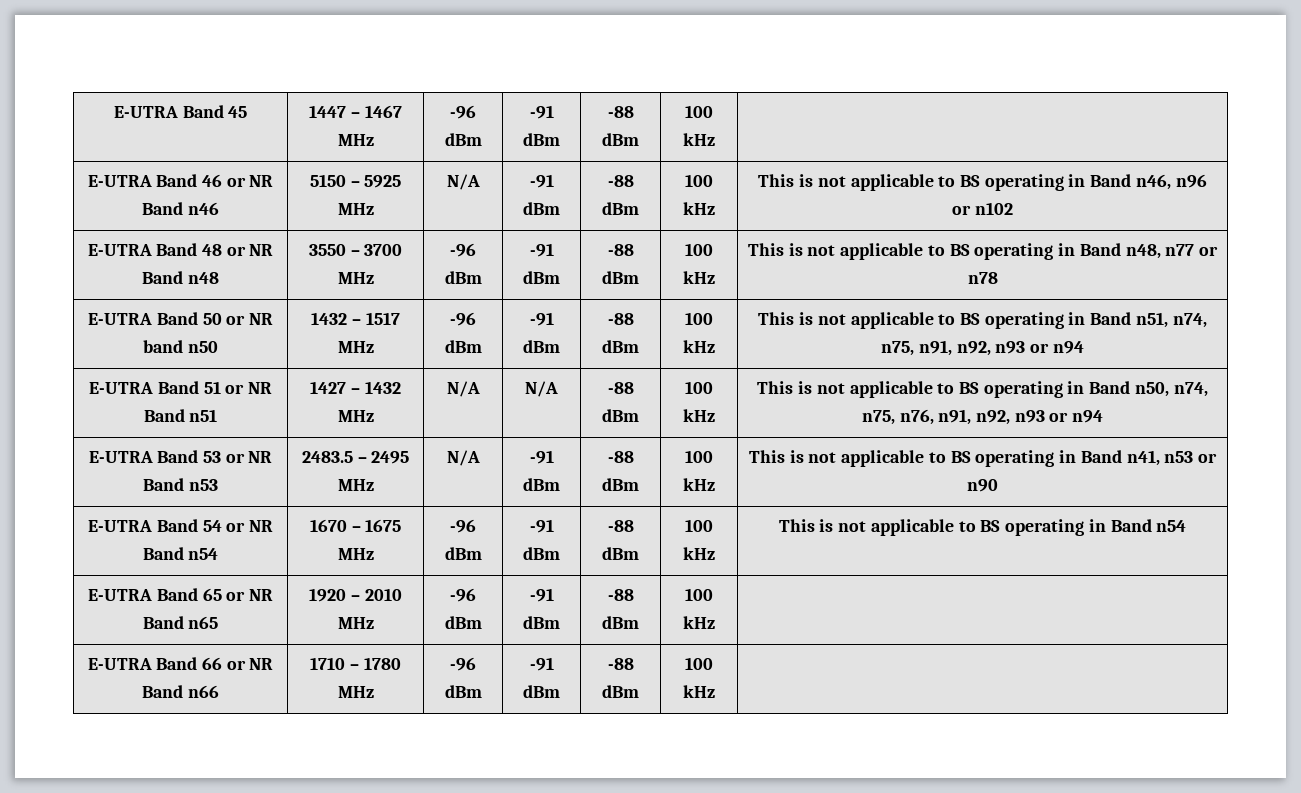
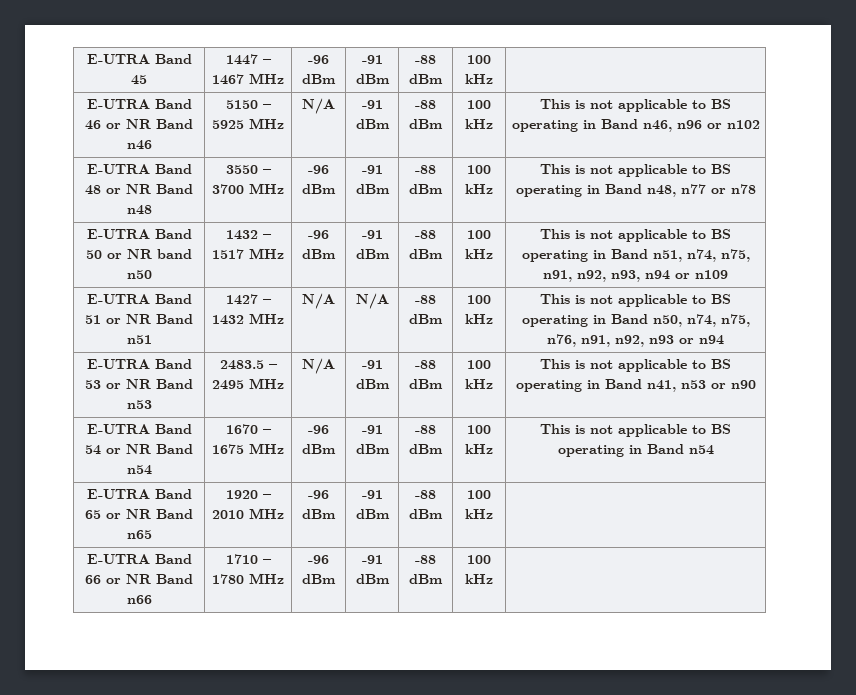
- E-UTRA Band 50 or NR band n50 | 1432 – 1517 MHz | -96 dBm | -91 dBm | -88 dBm | 100 kHz | This is not applicable to BS operating in Band n51, n74, n75, n91, n92, n93 or n94
+ E-UTRA Band 50 or NR band n50 | 1432 – 1517 MHz | -96 dBm | -91 dBm | -88 dBm | 100 kHz | This is not applicable to BS operating in Band n51, n74, n75, n91, n92, n93, n94 or n109

